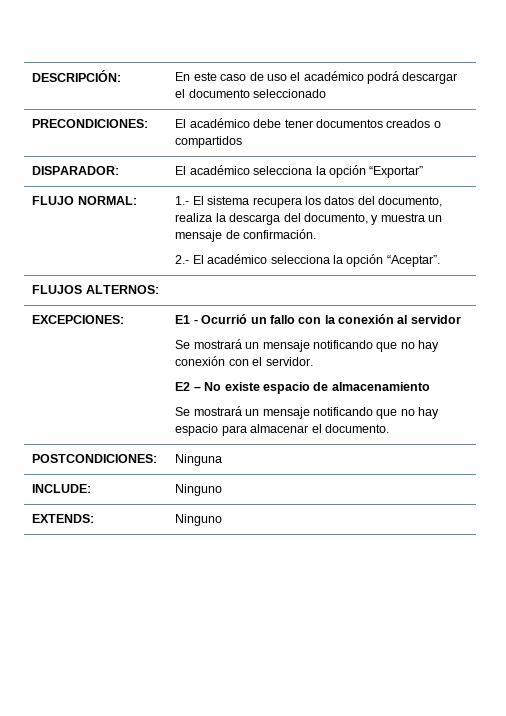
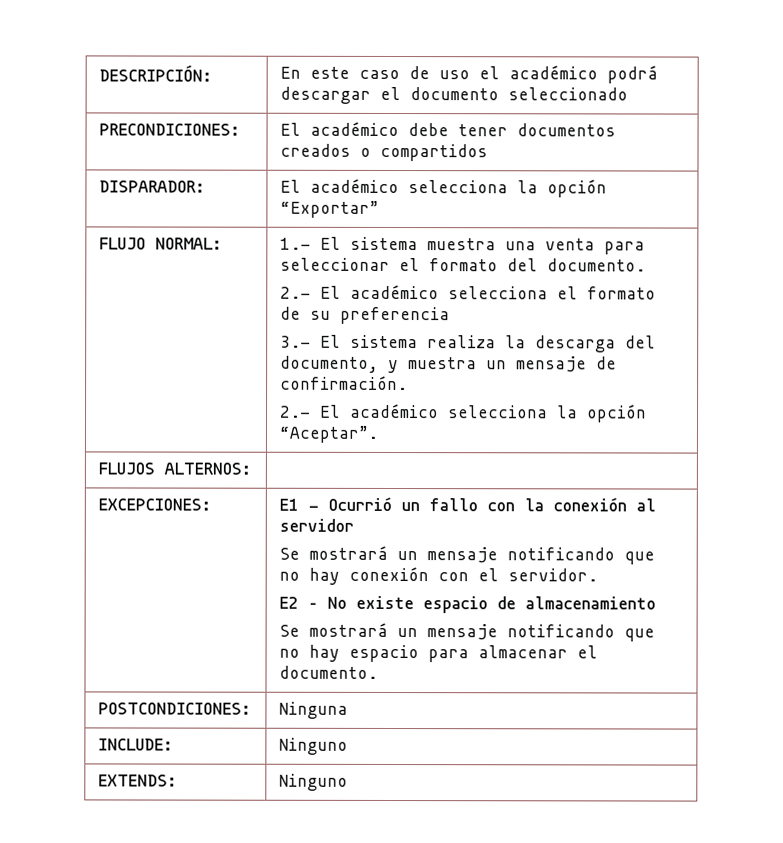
- 1.- El sistema recupera los datos del documento, realiza la descarga del documento, y muestra un mensaje de confirmación.
+ 1.- El sistema muestra una venta para seleccionar el formato del documento.
+ 2.- El académico selecciona el formato de su preferencia
+ 3.- El sistema realiza la descarga del documento, y muestra un mensaje de confirmación.

